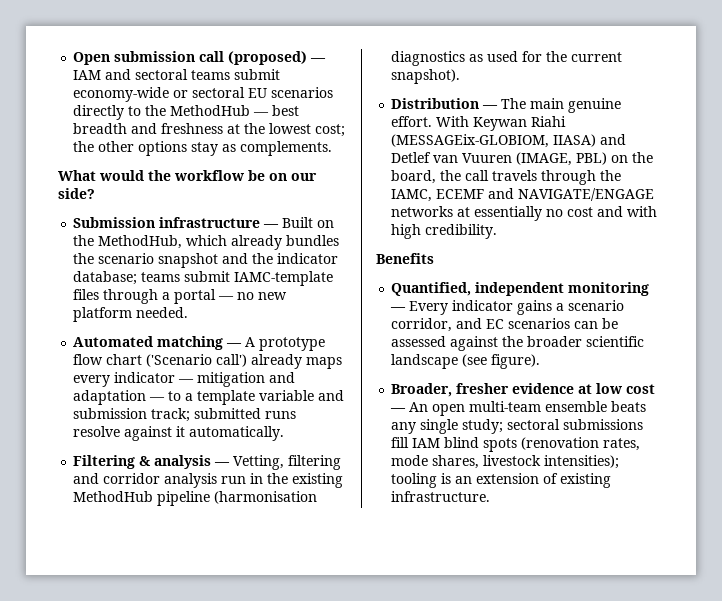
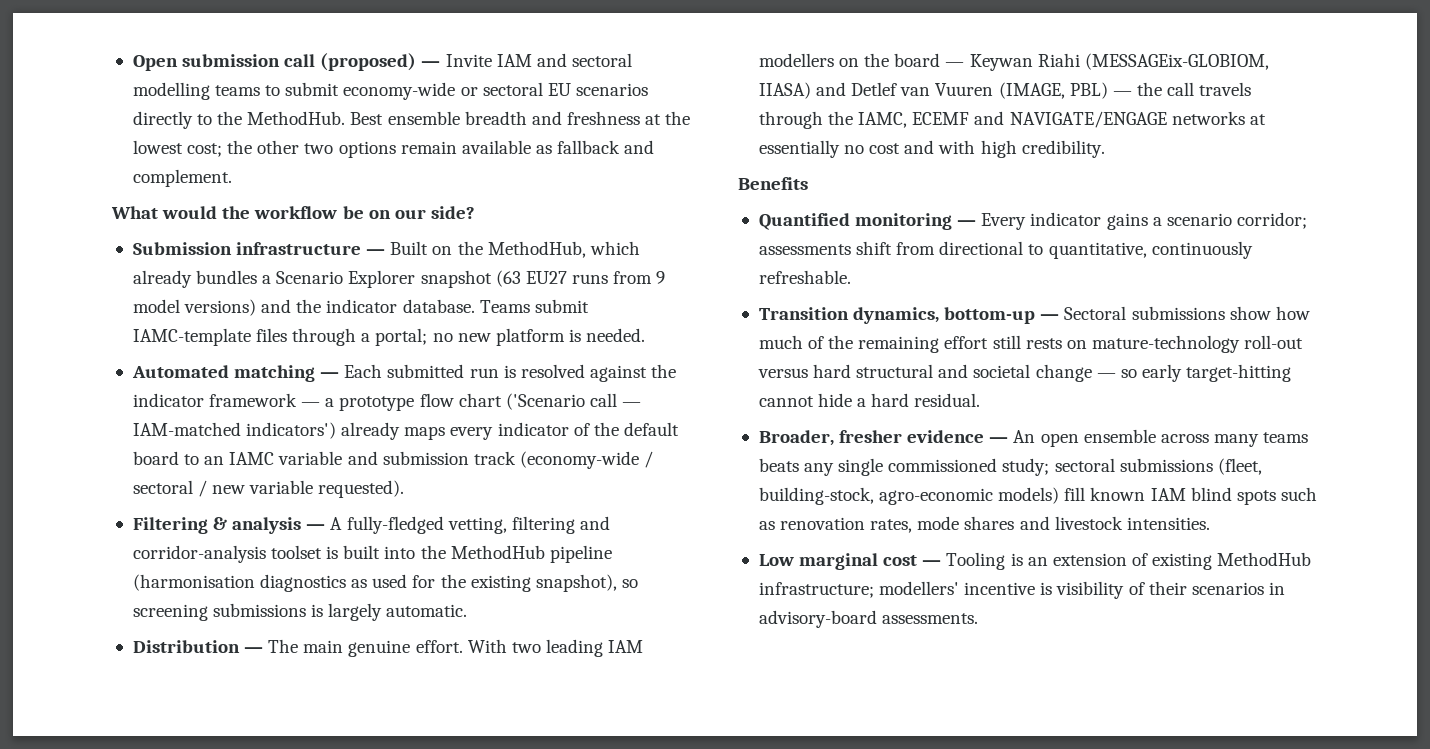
- Open submission call (proposed) — IAM and sectoral teams submit economy-wide or sectoral EU scenarios directly to the MethodHub — best breadth and freshness at the lowest cost; the other options stay as complements.
+ Open submission call (proposed) — Invite IAM and sectoral modelling teams to submit economy-wide or sectoral EU scenarios directly to the MethodHub. Best ensemble breadth and freshness at the lowest cost; the other two options remain available as fallback and complement.
- Submission infrastructure — Built on the MethodHub, which already bundles the scenario snapshot and the indicator database; teams submit IAMC-template files through a portal — no new platform needed.
+ Submission infrastructure — Built on the MethodHub, which already bundles a Scenario Explorer snapshot (63 EU27 runs from 9 model versions) and the indicator database. Teams submit IAMC-template files through a portal; no new platform is needed.
- Automated matching — A prototype flow chart ('Scenario call') already maps every indicator — mitigation and adaptation — to a template variable and submission track; submitted runs resolve against it automatically.
- Filtering & analysis — Vetting, filtering and corridor analysis run in the existing MethodHub pipeline (harmonisation diagnostics as used for the current snapshot).
+ Automated matching — Each submitted run is resolved against the indicator framework — a prototype flow chart ('Scenario call — IAM-matched indicators') already maps every indicator of the default board to an IAMC variable and submission track (economy-wide / sectoral / new variable requested).
+ Filtering & analysis — A fully-fledged vetting, filtering and corridor-analysis toolset is built into the MethodHub pipeline (harmonisation diagnostics as used for the existing snapshot), so screening submissions is largely automatic.
- With Keywan Riahi (MESSAGEix-GLOBIOM, IIASA) and Detlef van Vuuren (IMAGE, PBL) on the board, the call travels through the IAMC, ECEMF and NAVIGATE/ENGAGE networks at essentially no cost and with high credibility.
+ With two leading IAM modellers on the board — Keywan Riahi (MESSAGEix-GLOBIOM, IIASA) and Detlef van Vuuren (IMAGE, PBL) — the call travels through the IAMC, ECEMF and NAVIGATE/ENGAGE networks at essentially no cost and with high credibility.
- Quantified, independent monitoring — Every indicator gains a scenario corridor, and EC scenarios can be assessed against the broader scientific landscape (see figure).
- Broader, fresher evidence at low cost — An open multi-team ensemble beats any single study; sectoral submissions fill IAM blind spots (renovation rates, mode shares, livestock intensities); tooling is an extension of existing infrastructure.
+ Quantified monitoring — Every indicator gains a scenario corridor; assessments shift from directional to quantitative, continuously refreshable.
+ Transition dynamics, bottom-up — Sectoral submissions show how much of the remaining effort still rests on mature-technology roll-out versus hard structural and societal change — so early target-hitting cannot hide a hard residual.
+ Broader, fresher evidence — An open ensemble across many teams beats any single commissioned study; sectoral submissions (fleet, building-stock, agro-economic models) fill known IAM blind spots such as renovation rates, mode shares and livestock intensities.
+ Low marginal cost — Tooling is an extension of existing MethodHub infrastructure; modellers' incentive is visibility of their scenarios in advisory-board assessments.

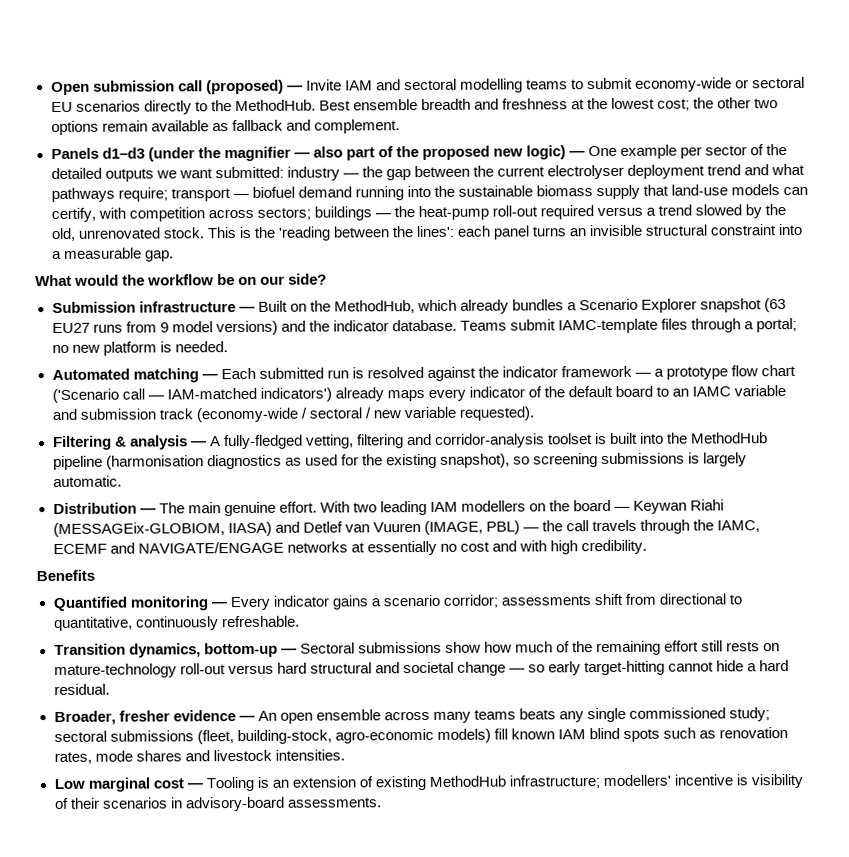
+ Panels d1–d3 (under the magnifier — also part of the proposed new logic) — One example per sector of the detailed outputs we want submitted: industry — the gap between the current electrolyser deployment trend and what pathways require; transport — biofuel demand running into the sustainable biomass supply that land-use models can certify, with competition across sectors; buildings — the heat-pump roll-out required versus a trend slowed by the old, unrenovated stock. This is the 'reading between the lines': each panel turns an invisible structural constraint into a measurable gap.

